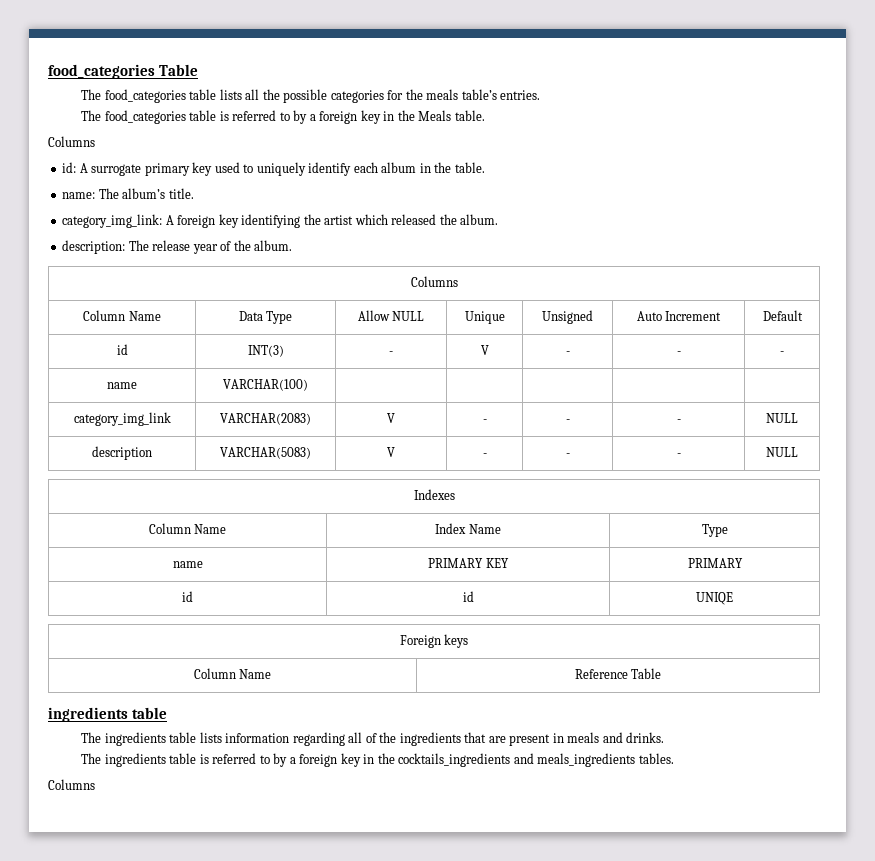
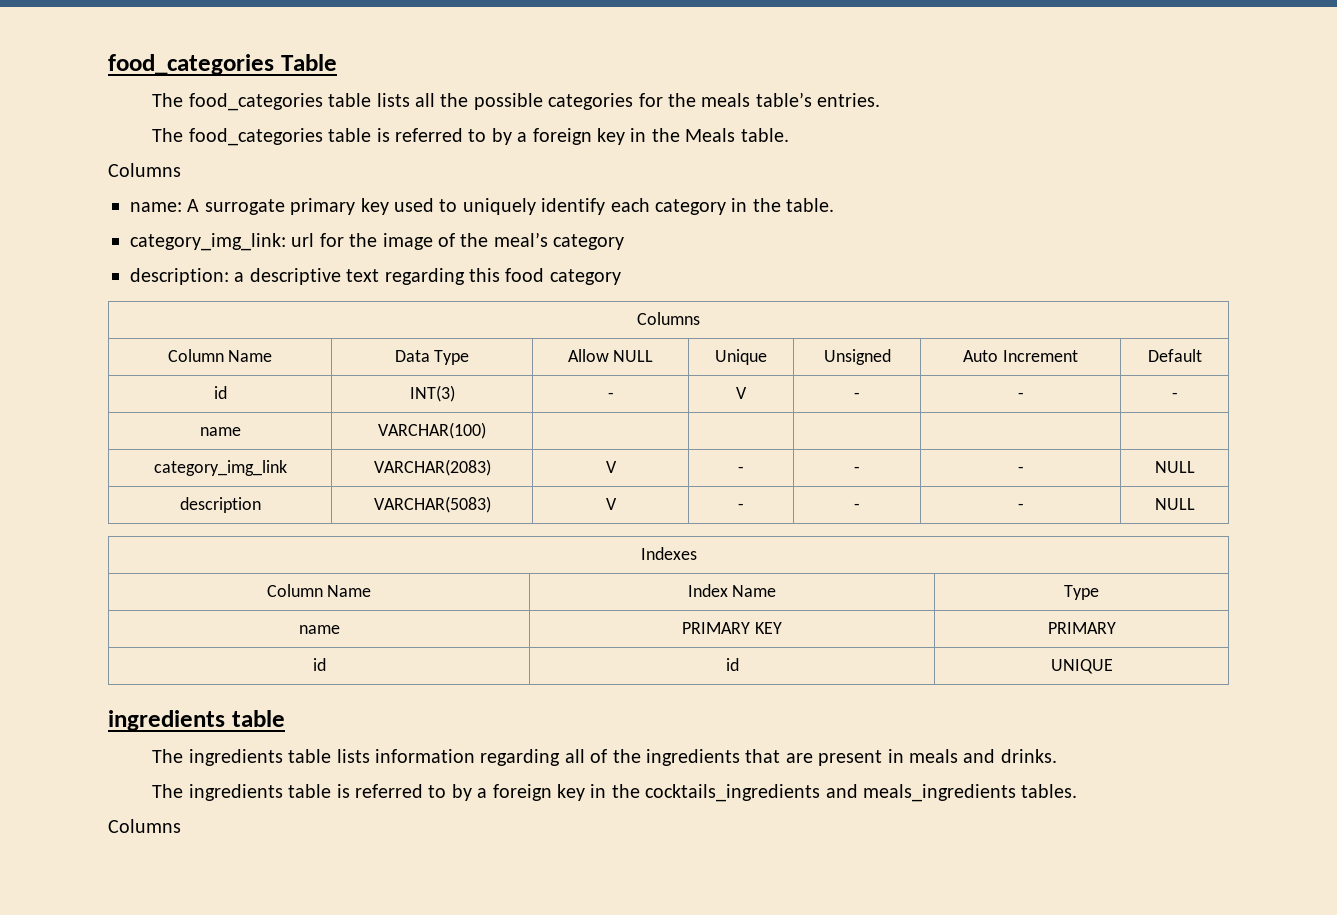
- id: A surrogate primary key used to uniquely identify each album in the table.
+ name: A surrogate primary key used to uniquely identify each category in the table.
- name: The album’s title.
- category_img_link: A foreign key identifying the artist which released the album.
- description: The release year of the album.
+ category_img_link: url for the image of the meal’s category
+ description: a descriptive text regarding this food category
- id | id | UNIQE
- Foreign keys
- Column Name | Reference Table
+ id | id | UNIQUE

